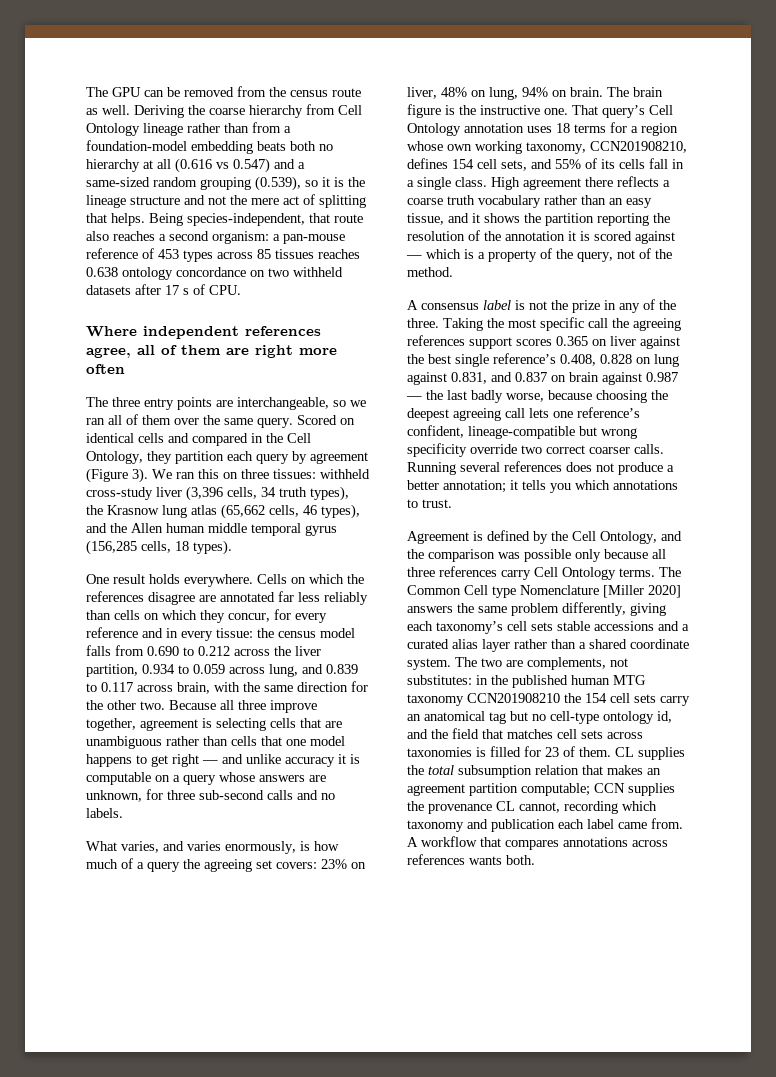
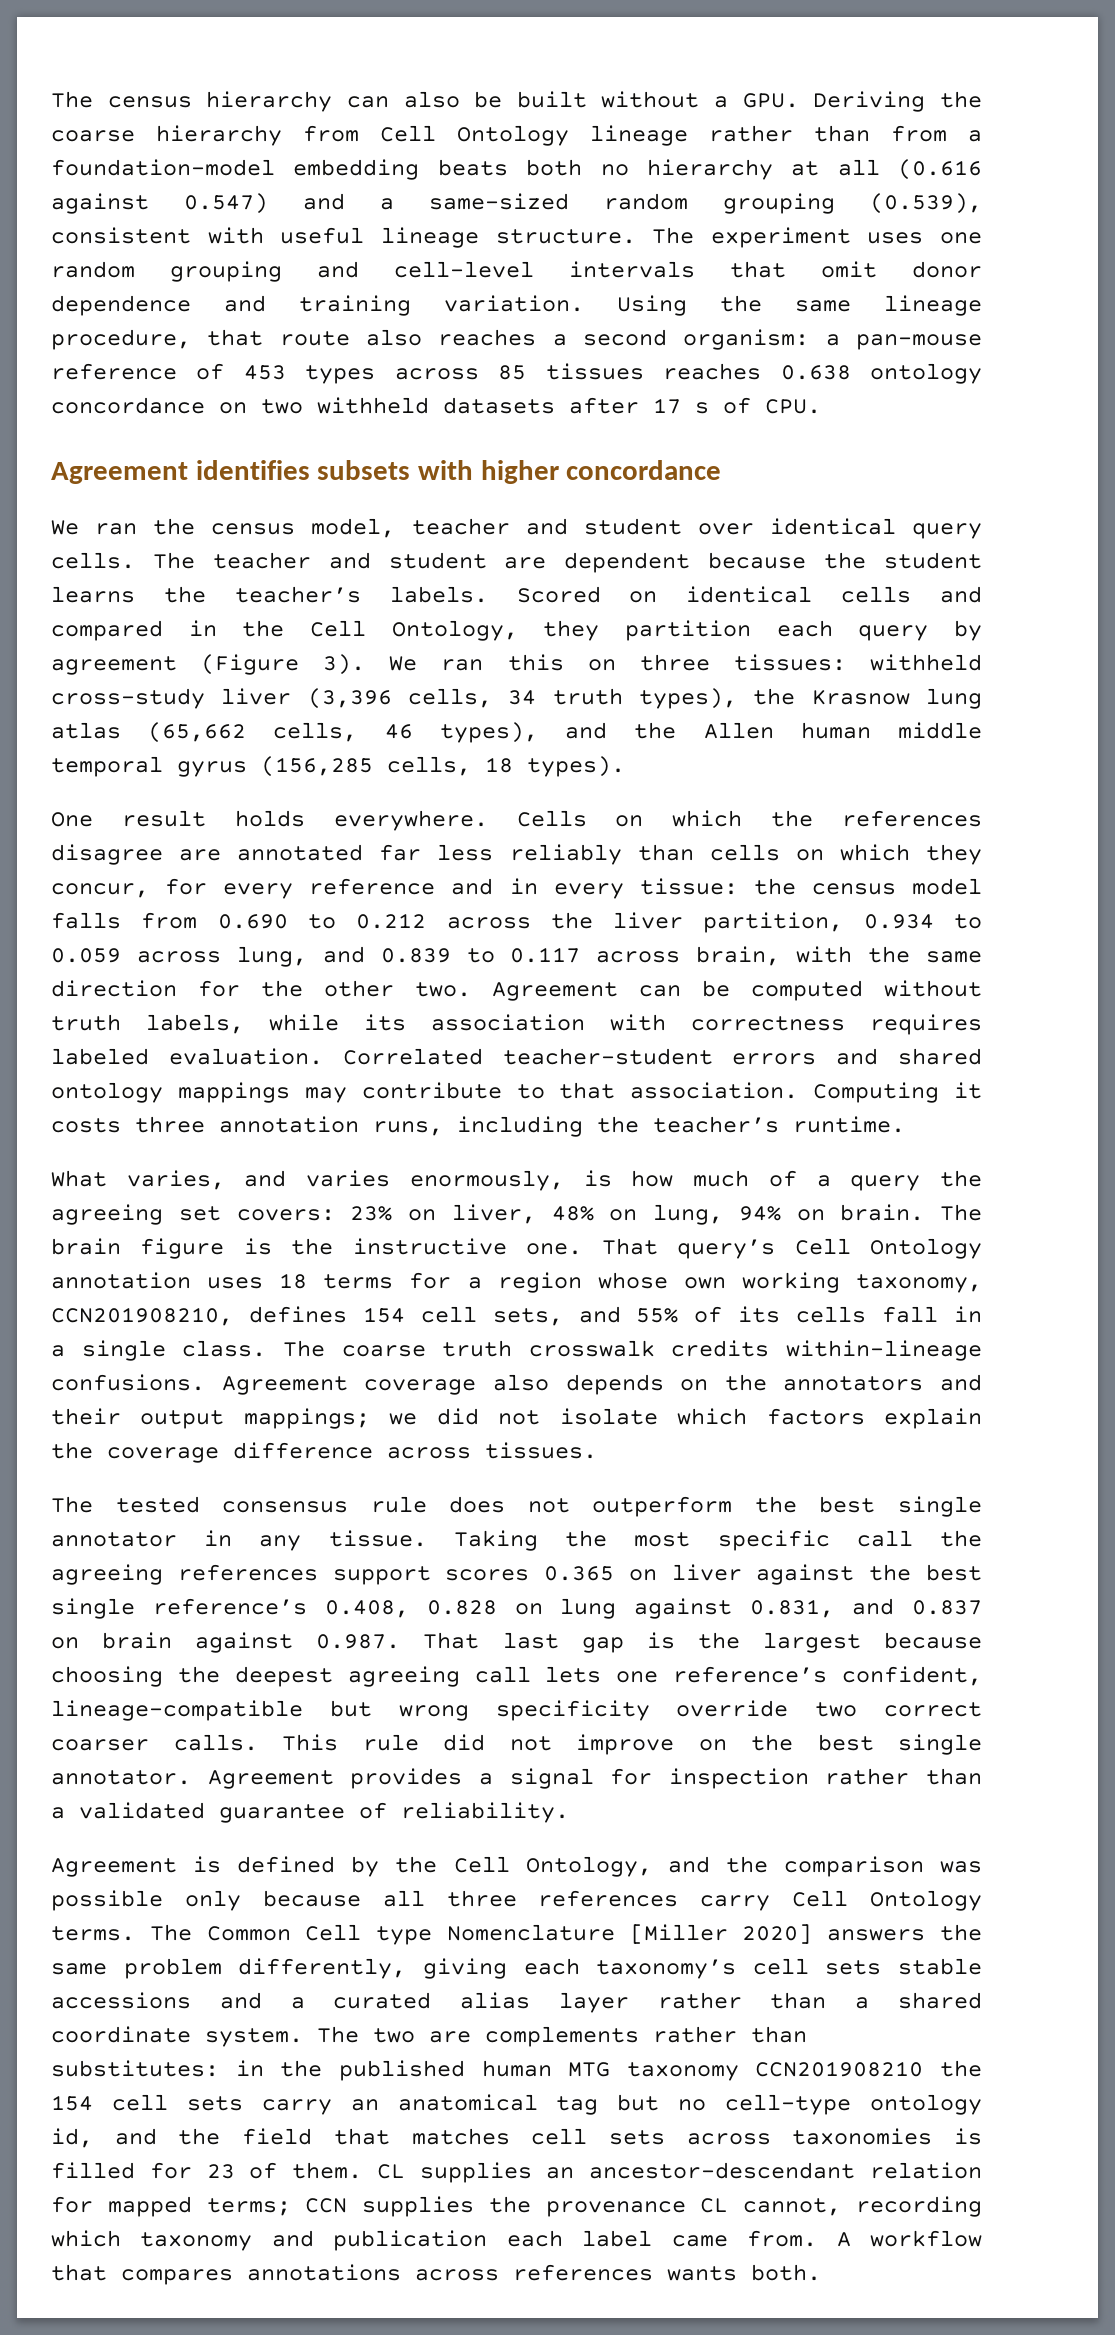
- The GPU can be removed from the census route as well. Deriving the coarse hierarchy from Cell Ontology lineage rather than from a foundation-model embedding beats both no hierarchy at all (0.616 vs 0.547) and a same-sized random grouping (0.539), so it is the lineage structure and not the mere act of splitting that helps. Being species-independent, that route also reaches a second organism: a pan-mouse reference of 453 types across 85 tissues reaches 0.638 ontology concordance on two withheld datasets after 17 s of CPU.
+ The census hierarchy can also be built without a GPU. Deriving the coarse hierarchy from Cell Ontology lineage rather than from a foundation-model embedding beats both no hierarchy at all (0.616 against 0.547) and a same-sized random grouping (0.539), consistent with useful lineage structure. The experiment uses one random grouping and cell-level intervals that omit donor dependence and training variation. Using the same lineage procedure, that route also reaches a second organism: a pan-mouse reference of 453 types across 85 tissues reaches 0.638 ontology concordance on two withheld datasets after 17 s of CPU.
- Where independent references agree, all of them are right more often
- The three entry points are interchangeable, so we ran all of them over the same query.
+ Agreement identifies subsets with higher concordance
+ We ran the census model, teacher and student over identical query cells. The teacher and student are dependent because the student learns the teacher’s labels.
- Because all three improve together, agreement is selecting cells that are unambiguous rather than cells that one model happens to get right — and unlike accuracy it is computable on a query whose answers are unknown, for three sub-second calls and no labels.
+ Agreement can be computed without truth labels, while its association with correctness requires labeled evaluation. Correlated teacher-student errors and shared ontology mappings may contribute to that association. Computing it costs three annotation runs, including the teacher’s runtime.
- High agreement there reflects a coarse truth vocabulary rather than an easy tissue, and it shows the partition reporting the resolution of the annotation it is scored against — which is a property of the query, not of the method.
- A consensus label is not the prize in any of the three.
+ The coarse truth crosswalk credits within-lineage confusions. Agreement coverage also depends on the annotators and their output mappings; we did not isolate which factors explain the coverage difference across tissues.
+ The tested consensus rule does not outperform the best single annotator in any tissue.
- Taking the most specific call the agreeing references support scores 0.365 on liver against the best single reference’s 0.408, 0.828 on lung against 0.831, and 0.837 on brain against 0.987 — the last badly worse, because choosing the deepest agreeing call lets one reference’s confident, lineage-compatible but wrong specificity override two correct coarser calls.
+ Taking the most specific call the agreeing references support scores 0.365 on liver against the best single reference’s 0.408, 0.828 on lung against 0.831, and 0.837 on brain against 0.987. That last gap is the largest because choosing the deepest agreeing call lets one reference’s confident, lineage-compatible but wrong specificity override two correct coarser calls.
- Running several references does not produce a better annotation; it tells you which annotations to trust.
+ This rule did not improve on the best single annotator. Agreement provides a signal for inspection rather than a validated guarantee of reliability.
- The two are complements, not substitutes: in the published human MTG taxonomy CCN201908210 the 154 cell sets carry an anatomical tag but no cell-type ontology id, and the field that matches cell sets across taxonomies is filled for 23 of them.
+ The two are complements rather than substitutes: in the published human MTG taxonomy CCN201908210 the 154 cell sets carry an anatomical tag but no cell-type ontology id, and the field that matches cell sets across taxonomies is filled for 23 of them.
- CL supplies the total subsumption relation that makes an agreement partition computable; CCN supplies the provenance CL cannot, recording which taxonomy and publication each label came from.
+ CL supplies an ancestor-descendant relation for mapped terms; CCN supplies the provenance CL cannot, recording which taxonomy and publication each label came from.

